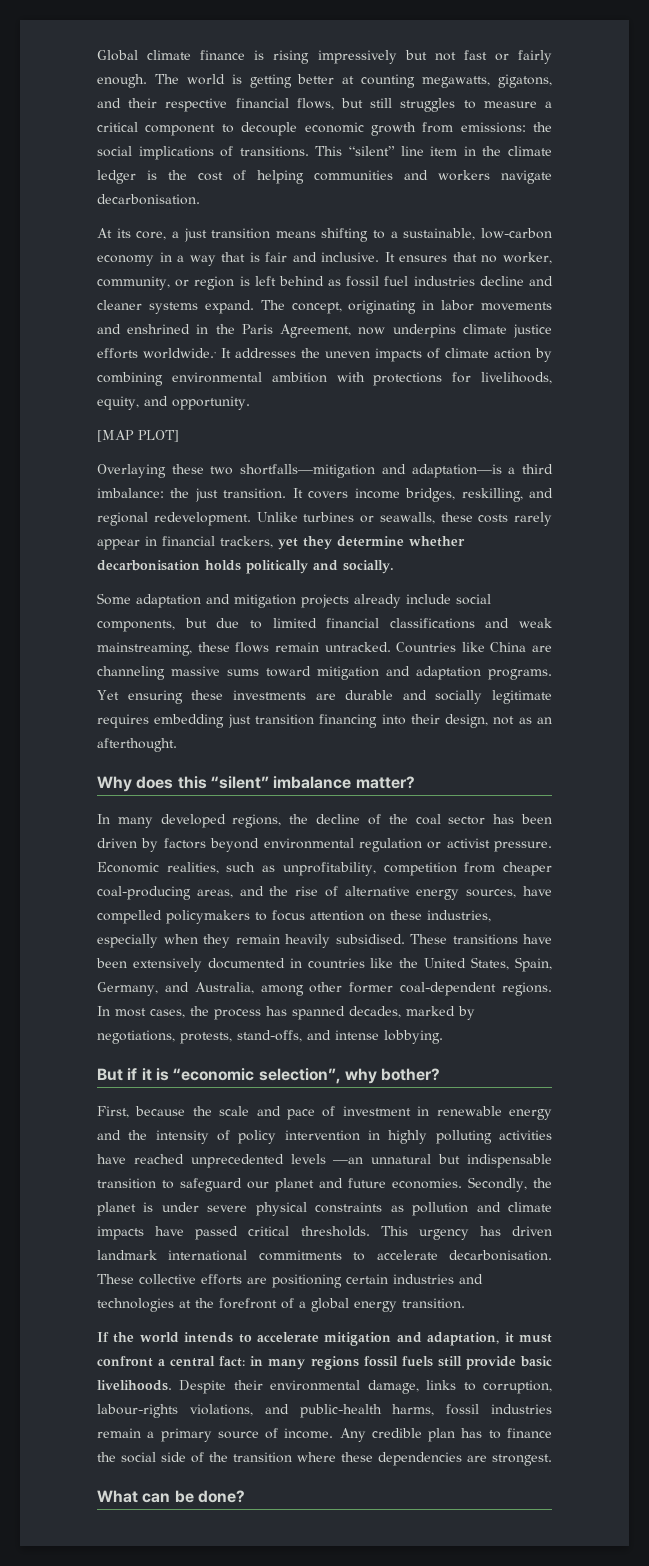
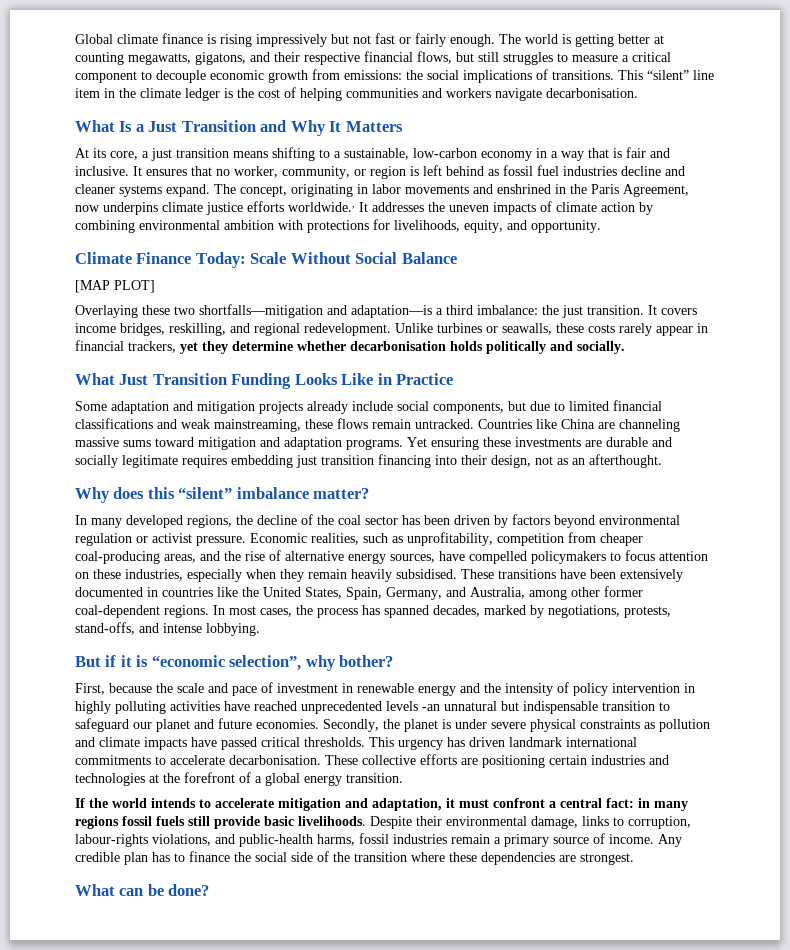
+ What Is a Just Transition and Why It Matters
+ Climate Finance Today: Scale Without Social Balance
+ What Just Transition Funding Looks Like in Practice
- First, because the scale and pace of investment in renewable energy and the intensity of policy intervention in highly polluting activities have reached unprecedented levels —an unnatural but indispensable transition to safeguard our planet and future economies.
+ First, because the scale and pace of investment in renewable energy and the intensity of policy intervention in highly polluting activities have reached unprecedented levels -an unnatural but indispensable transition to safeguard our planet and future economies.

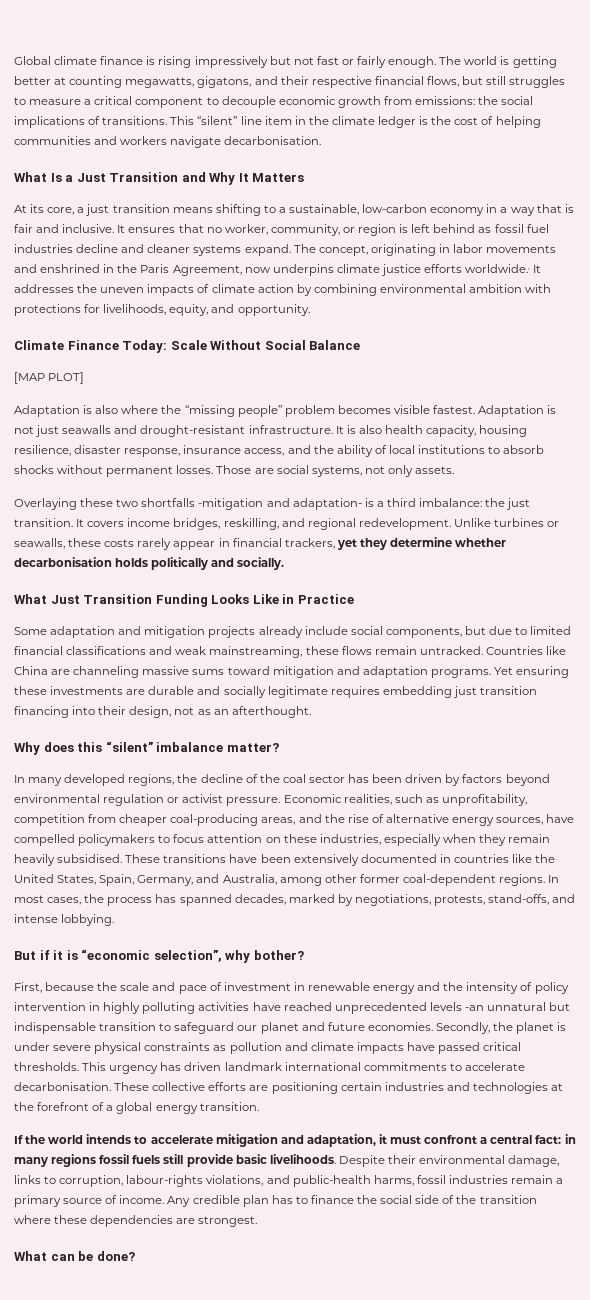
- Overlaying these two shortfalls—mitigation and adaptation—is a third imbalance: the just transition.
+ Adaptation is also where the “missing people” problem becomes visible fastest. Adaptation is not just seawalls and drought-resistant infrastructure. It is also health capacity, housing resilience, disaster response, insurance access, and the ability of local institutions to absorb shocks without permanent losses. Those are social systems, not only assets.
+ Overlaying these two shortfalls -mitigation and adaptation- is a third imbalance: the just transition.

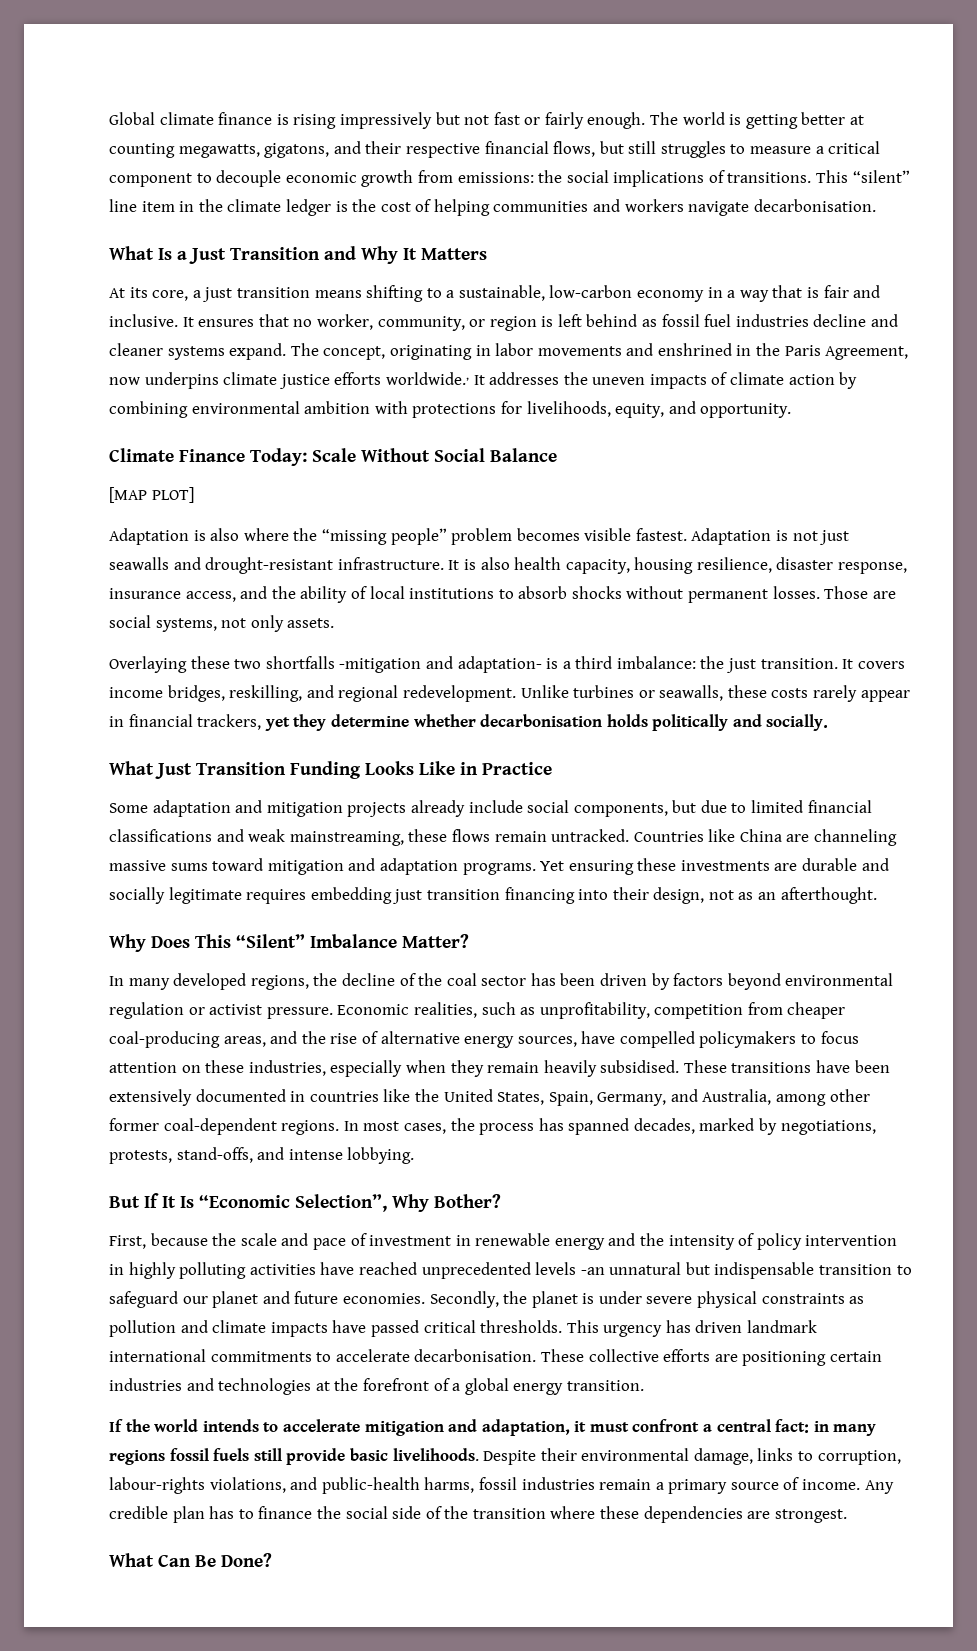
- Why does this “silent” imbalance matter?
+ Why Does This “Silent” Imbalance Matter?
- But if it is “economic selection”, why bother?
+ But If It Is “Economic Selection”, Why Bother?
- What can be done?
+ What Can Be Done?

